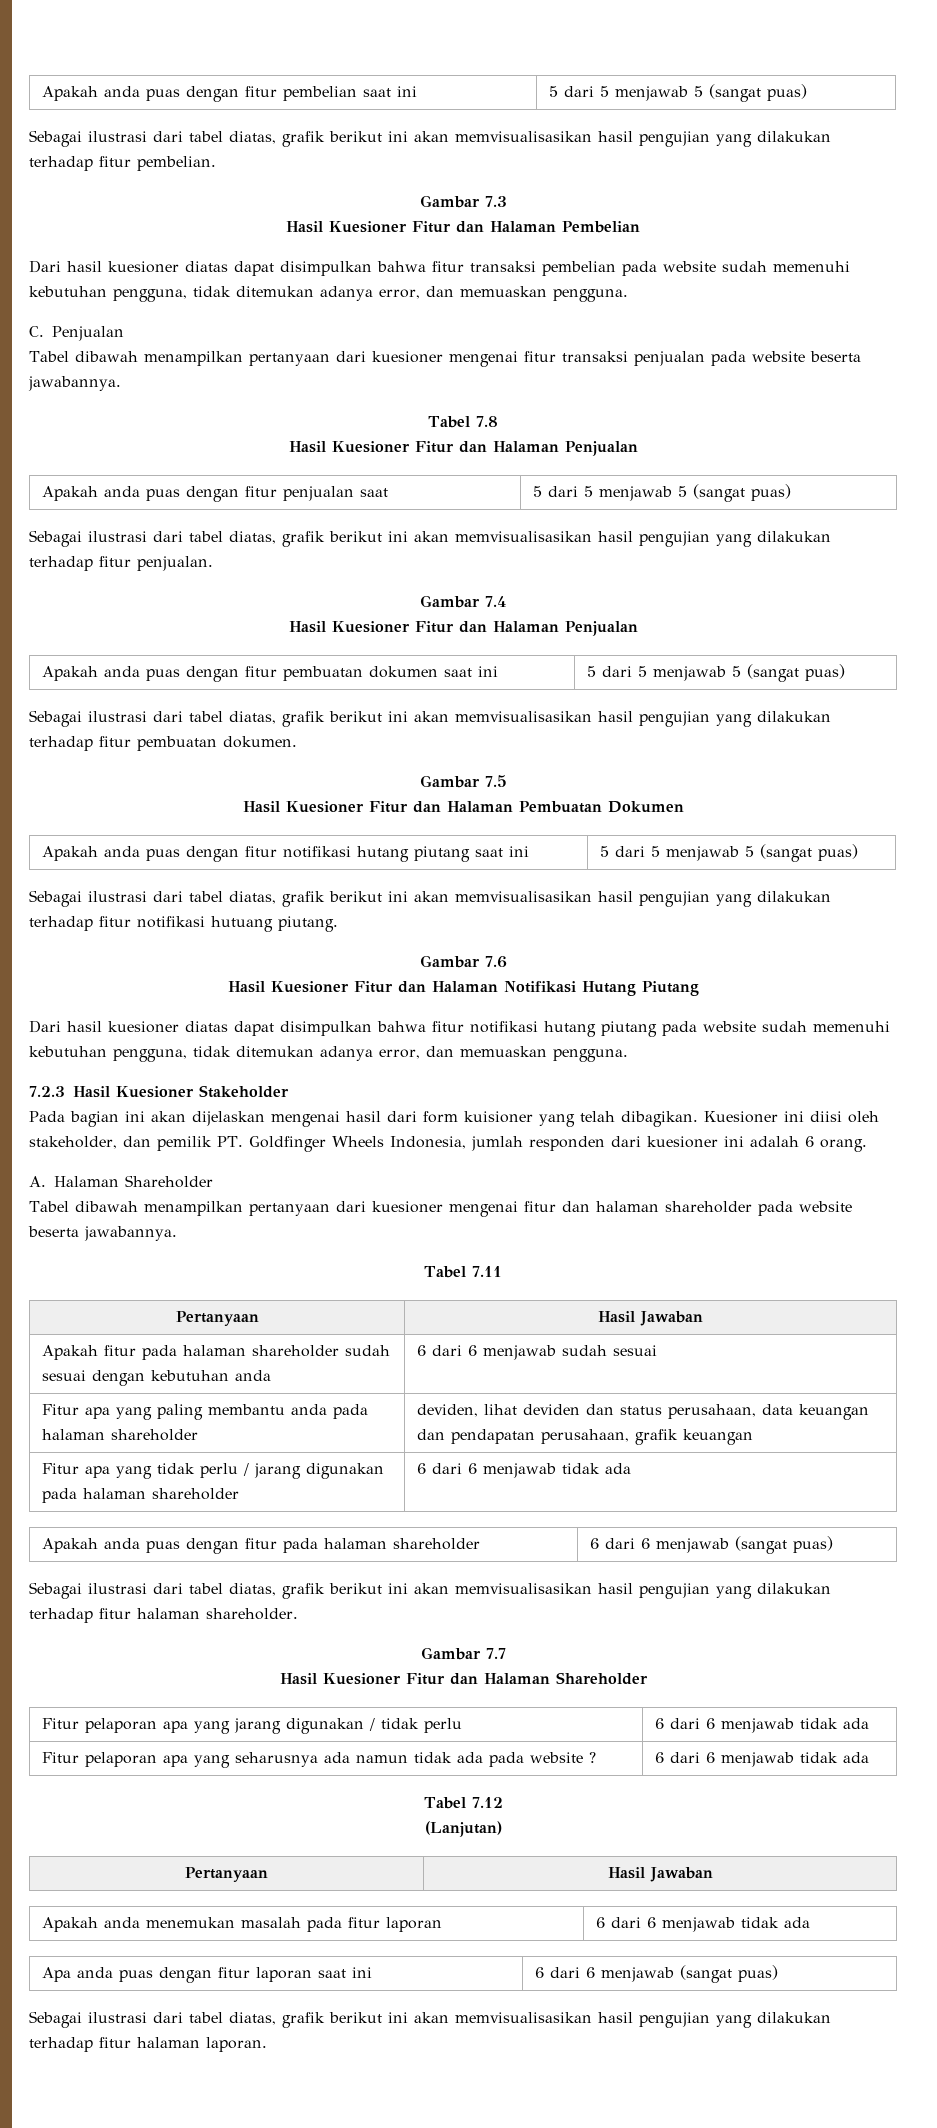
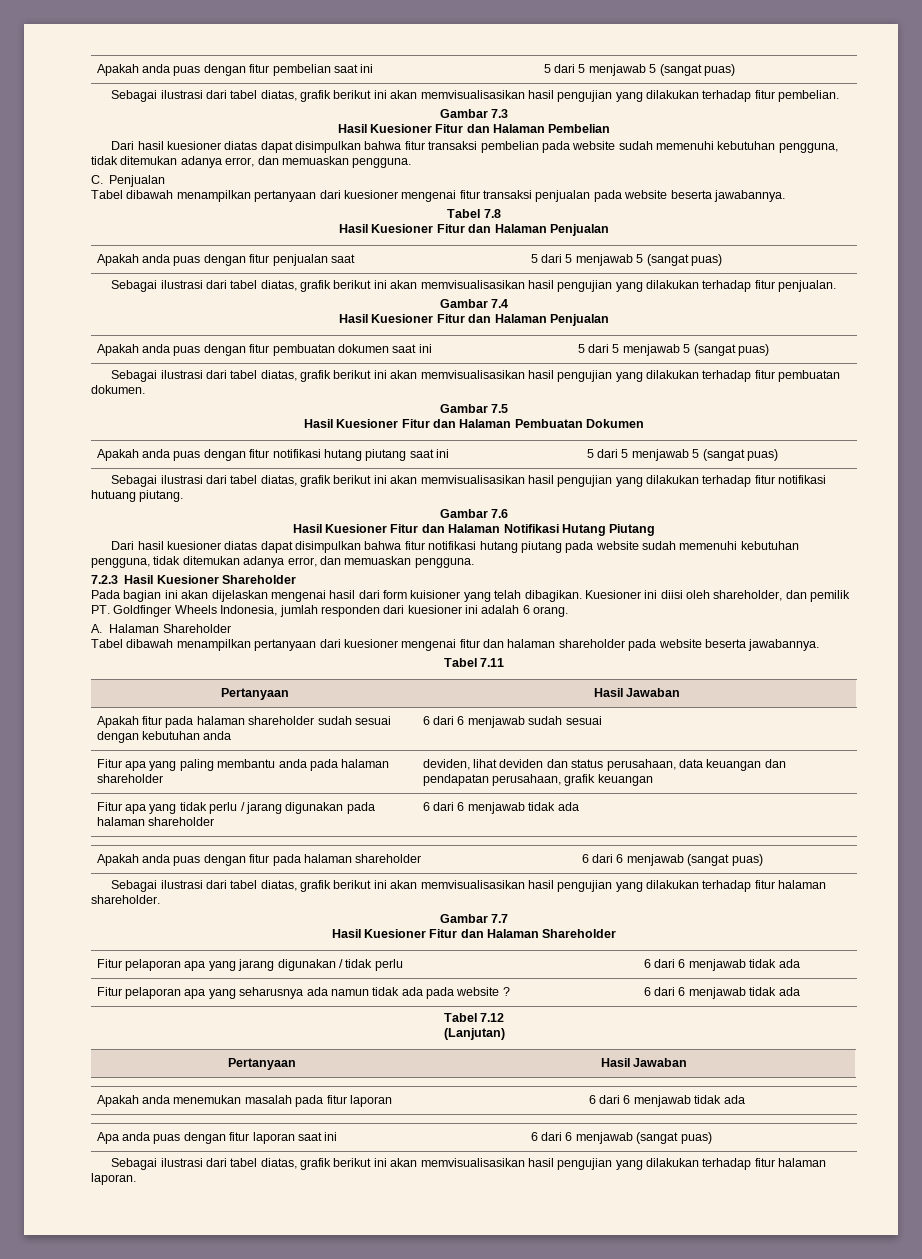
- 7.2.3 Hasil Kuesioner Stakeholder
+ 7.2.3 Hasil Kuesioner Shareholder
- Kuesioner ini diisi oleh stakeholder, dan pemilik PT. Goldfinger Wheels Indonesia, jumlah responden dari kuesioner ini adalah 6 orang.
+ Kuesioner ini diisi oleh shareholder, dan pemilik PT. Goldfinger Wheels Indonesia, jumlah responden dari kuesioner ini adalah 6 orang.

